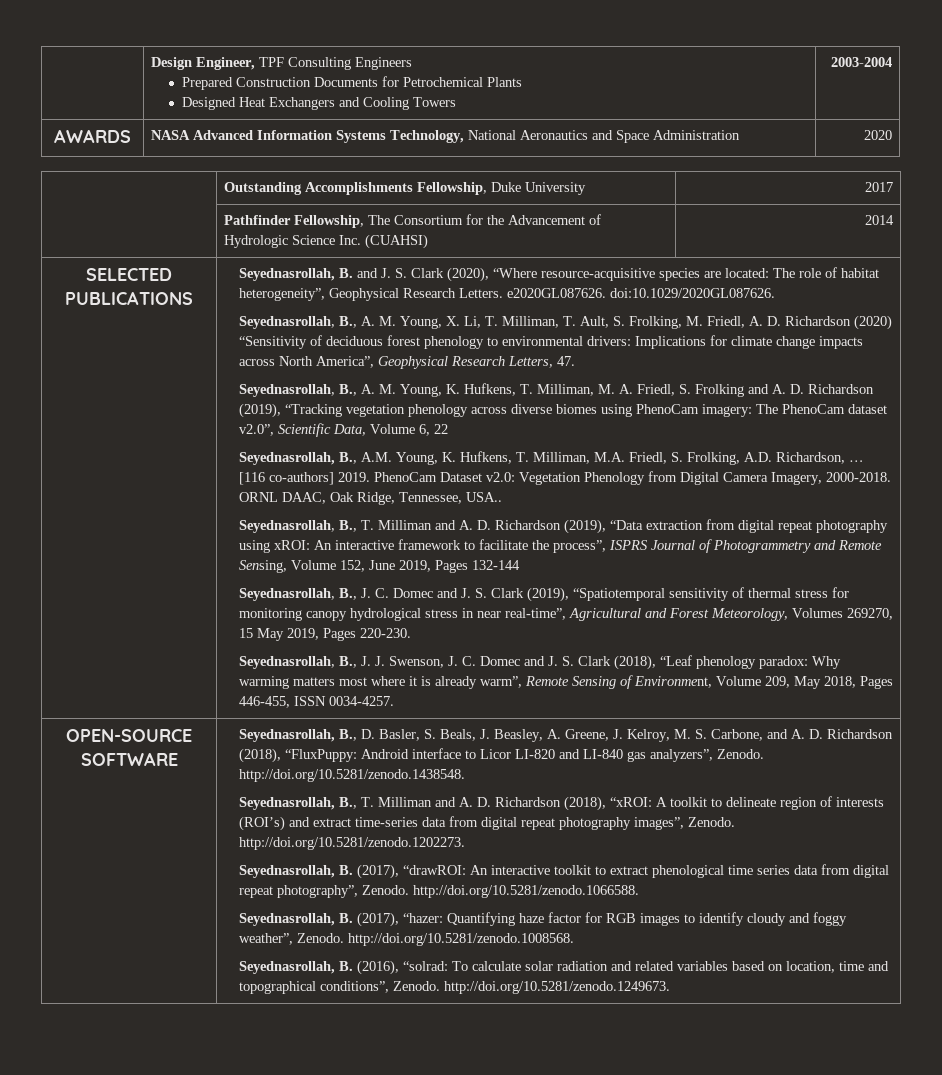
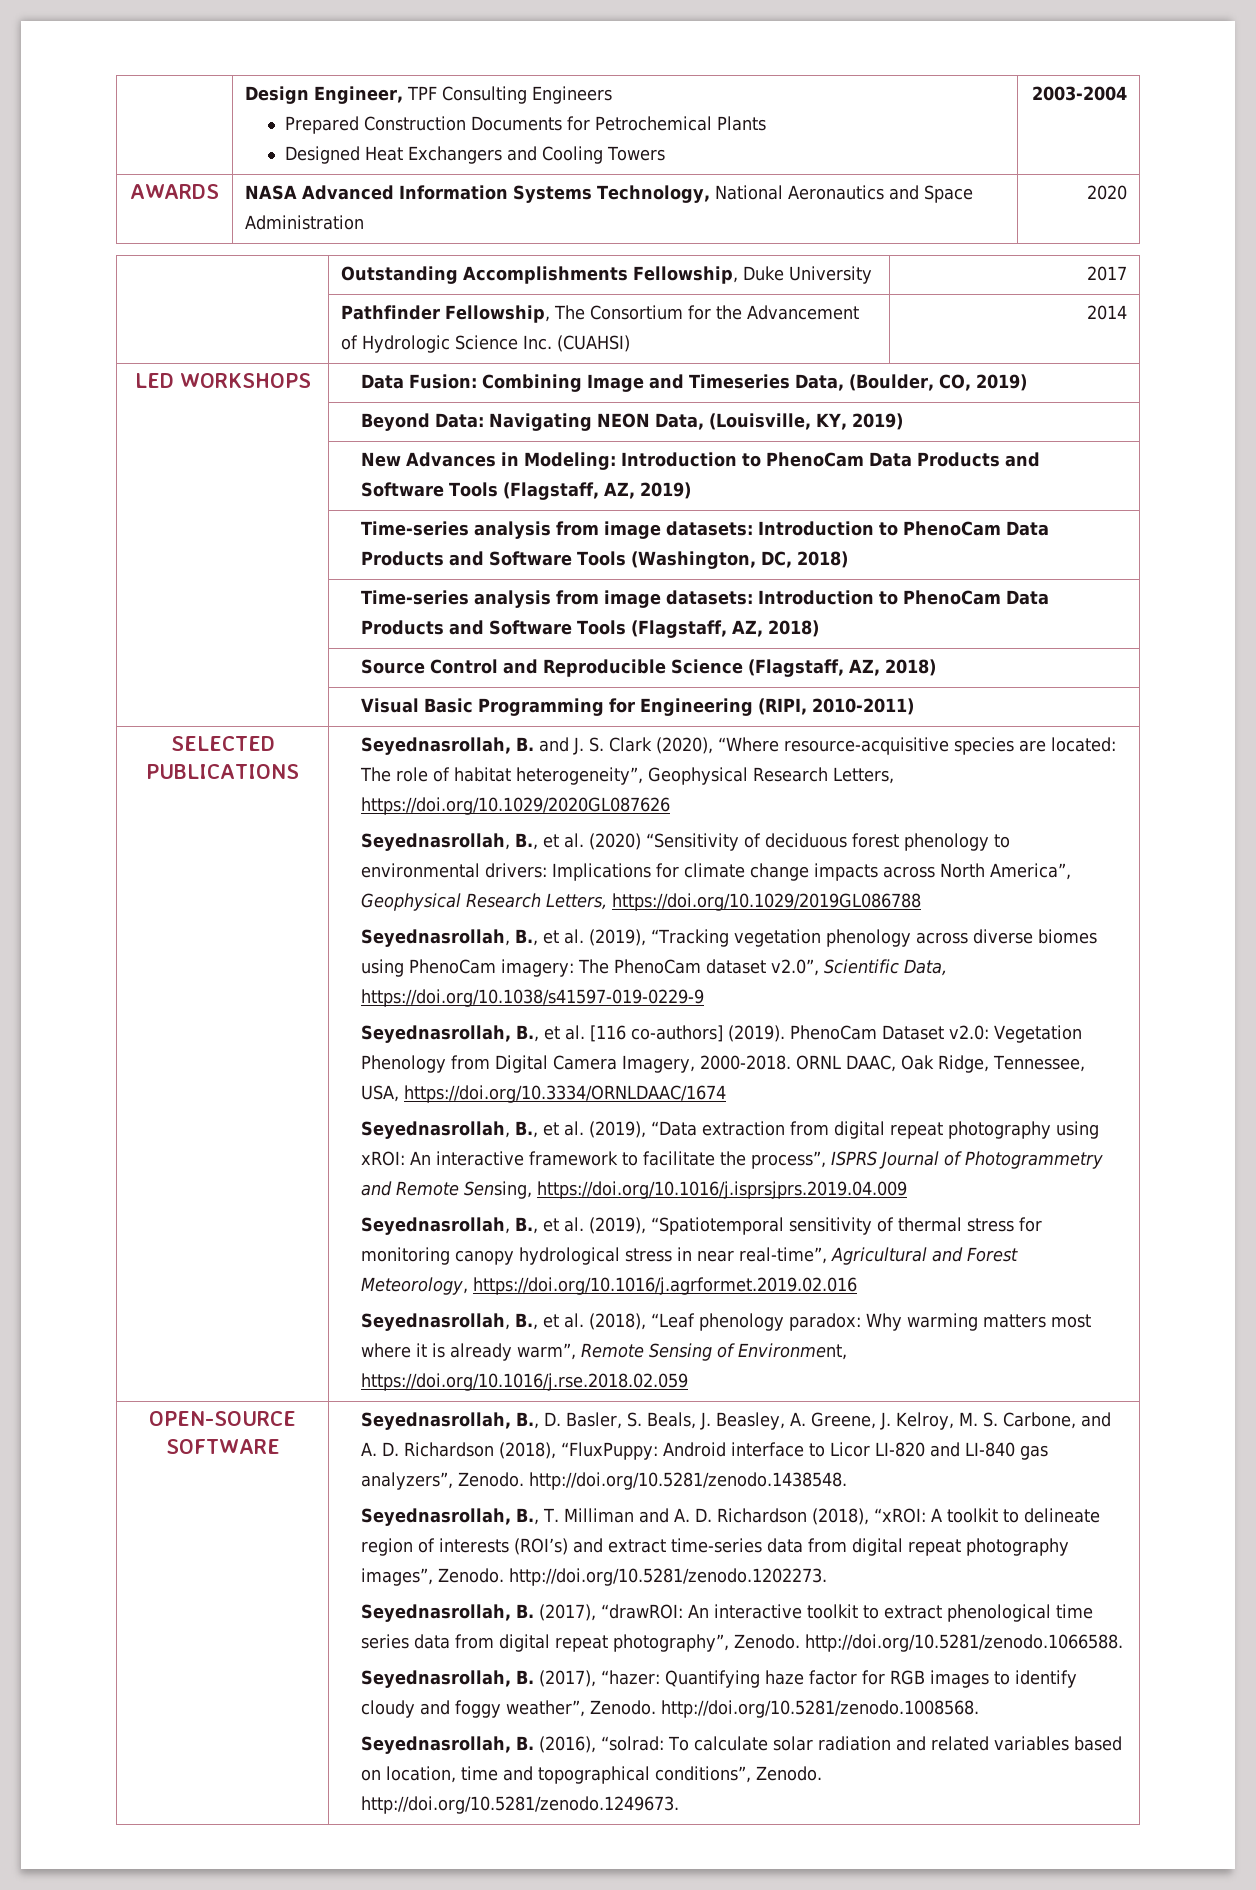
+ LED WORKSHOPS | Data Fusion: Combining Image and Timeseries Data, (Boulder, CO, 2019)
+ | Beyond Data: Navigating NEON Data, (Louisville, KY, 2019)
+ | New Advances in Modeling: Introduction to PhenoCam Data Products and Software Tools (Flagstaff, AZ, 2019)
+ | Time-series analysis from image datasets: Introduction to PhenoCam Data Products and Software Tools (Washington, DC, 2018)
+ | Time-series analysis from image datasets: Introduction to PhenoCam Data Products and Software Tools (Flagstaff, AZ, 2018)
+ | Source Control and Reproducible Science (Flagstaff, AZ, 2018)
+ | Visual Basic Programming for Engineering (RIPI, 2010-2011)
- Seyednasrollah, B. and J. S. Clark (2020), “Where resource-acquisitive species are located: The role of habitat heterogeneity”, Geophysical Research Letters. e2020GL087626. doi:10.1029/2020GL087626.
- Seyednasrollah, B., A. M. Young, X. Li, T. Milliman, T. Ault, S. Frolking, M. Friedl, A. D. Richardson (2020) “Sensitivity of deciduous forest phenology to environmental drivers: Implications for climate change impacts across North America”, Geophysical Research Letters, 47.
- Seyednasrollah, B., A. M. Young, K. Hufkens, T. Milliman, M. A. Friedl, S. Frolking and A. D. Richardson (2019), “Tracking vegetation phenology across diverse biomes using PhenoCam imagery: The PhenoCam dataset v2.0”, Scientific Data, Volume 6, 22
- Seyednasrollah, B., A.M. Young, K. Hufkens, T. Milliman, M.A. Friedl, S. Frolking, A.D. Richardson, … [116 co-authors] 2019.
+ Seyednasrollah, B. and J. S. Clark (2020), “Where resource-acquisitive species are located: The role of habitat heterogeneity”, Geophysical Research Letters, https://doi.org/10.1029/2020GL087626
+ Seyednasrollah, B., et al. (2020) “Sensitivity of deciduous forest phenology to environmental drivers: Implications for climate change impacts across North America”, Geophysical Research Letters, https://doi.org/10.1029/2019GL086788
+ Seyednasrollah, B., et al. (2019), “Tracking vegetation phenology across diverse biomes using PhenoCam imagery: The PhenoCam dataset v2.0”, Scientific Data, https://doi.org/10.1038/s41597-019-0229-9
+ Seyednasrollah, B., et al. [116 co-authors] (2019).
- ORNL DAAC, Oak Ridge, Tennessee, USA..
- Seyednasrollah, B., T. Milliman and A. D. Richardson (2019), “Data extraction from digital repeat photography using xROI:
+ ORNL DAAC, Oak Ridge, Tennessee, USA, https://doi.org/10.3334/ORNLDAAC/1674
+ Seyednasrollah, B., et al. (2019), “Data extraction from digital repeat photography using xROI:
- An interactive framework to facilitate the process”, ISPRS Journal of Photogrammetry and Remote Sensing, Volume 152, June 2019, Pages 132-144
- Seyednasrollah, B., J. C. Domec and J. S. Clark (2019), “Spatiotemporal sensitivity of thermal stress for monitoring canopy hydrological stress in near real-time”, Agricultural and Forest Meteorology, Volumes 269270, 15 May 2019, Pages 220-230.
- Seyednasrollah, B., J. J. Swenson, J. C. Domec and J. S. Clark (2018), “Leaf phenology paradox:
+ An interactive framework to facilitate the process”, ISPRS Journal of Photogrammetry and Remote Sensing, https://doi.org/10.1016/j.isprsjprs.2019.04.009
+ Seyednasrollah, B., et al. (2019), “Spatiotemporal sensitivity of thermal stress for monitoring canopy hydrological stress in near real-time”, Agricultural and Forest Meteorology, https://doi.org/10.1016/j.agrformet.2019.02.016
+ Seyednasrollah, B., et al. (2018), “Leaf phenology paradox:
- Why warming matters most where it is already warm”, Remote Sensing of Environment, Volume 209, May 2018, Pages 446-455, ISSN 0034-4257.
+ Why warming matters most where it is already warm”, Remote Sensing of Environment, https://doi.org/10.1016/j.rse.2018.02.059

